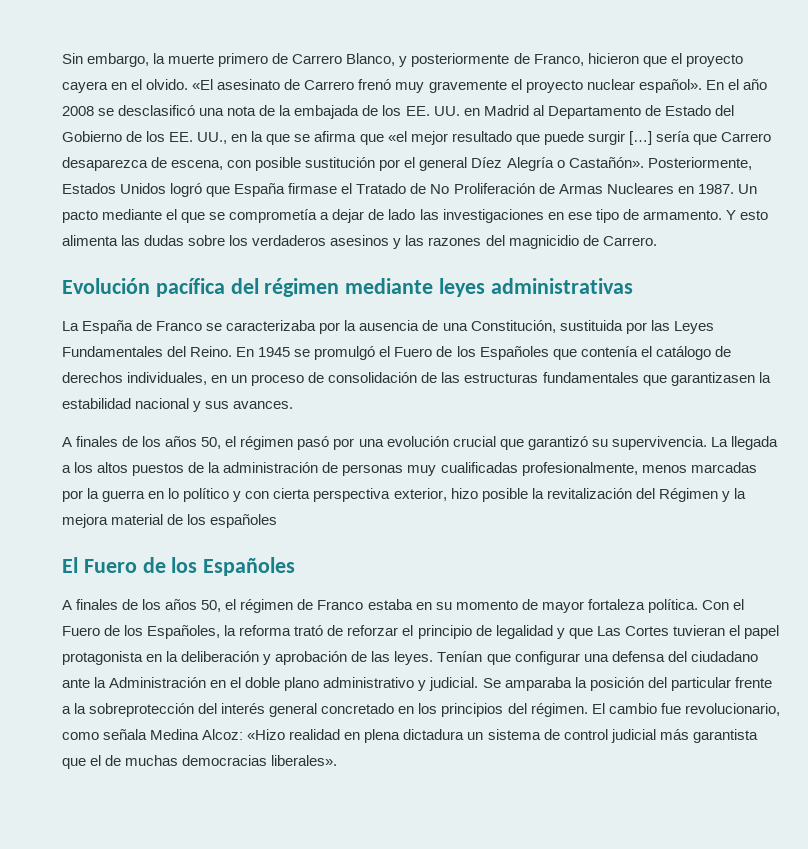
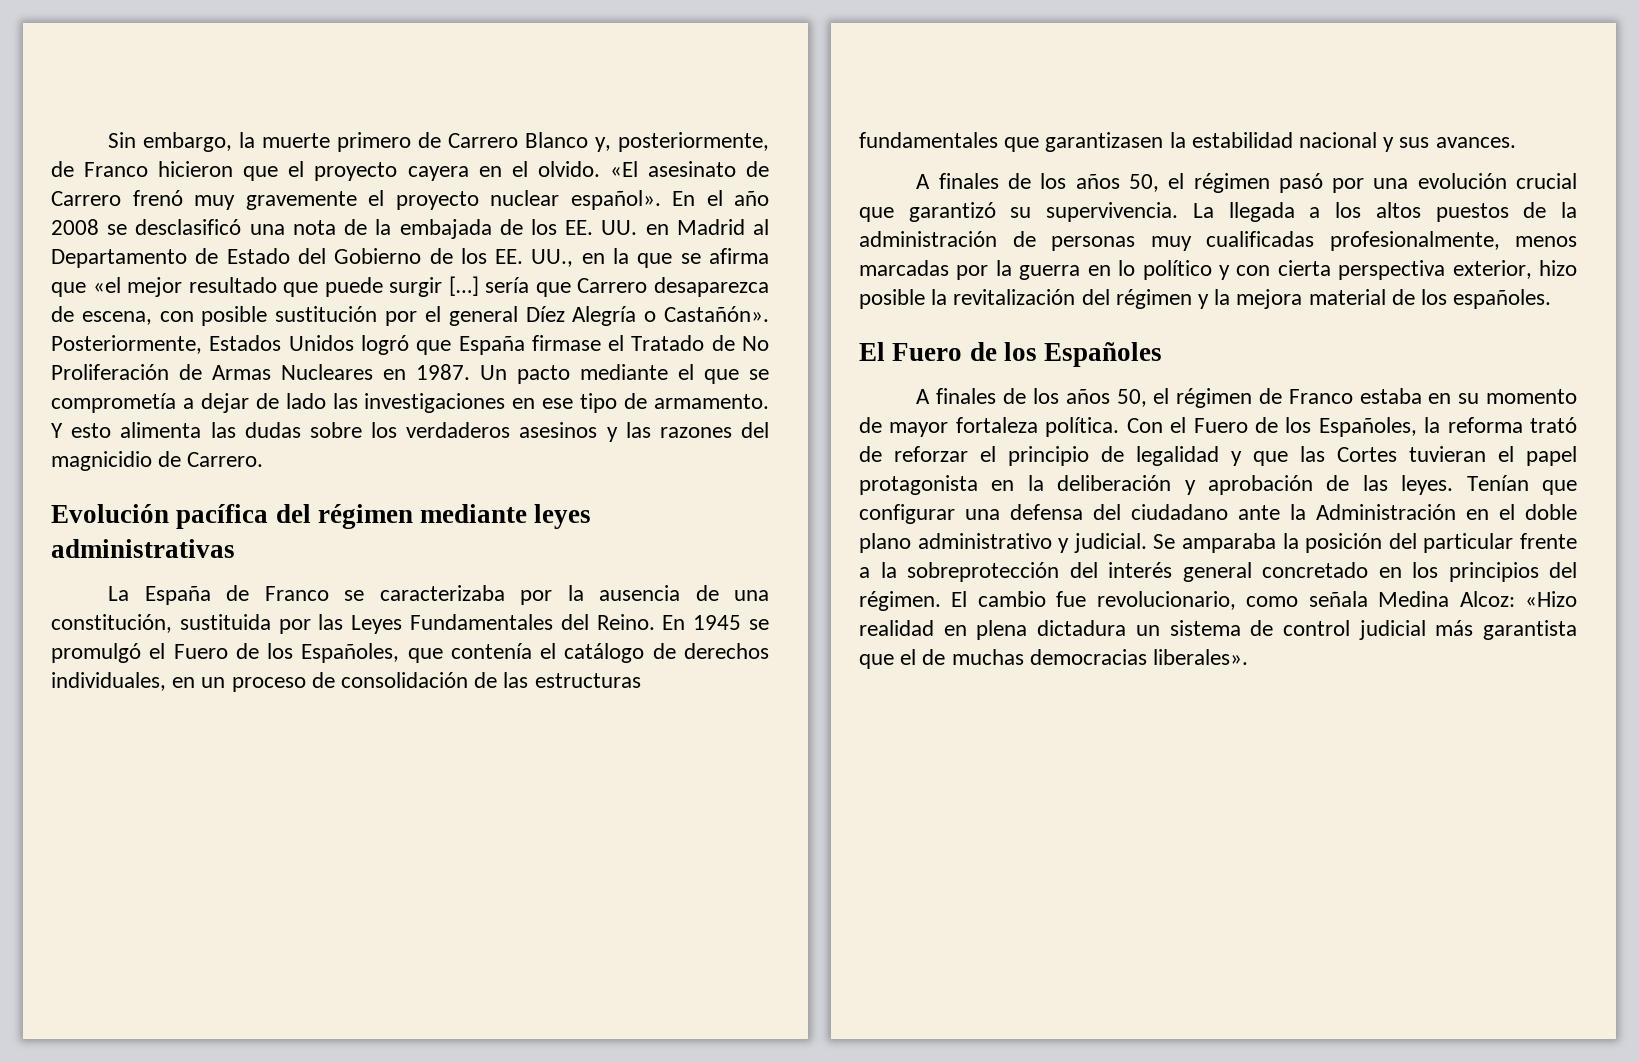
- Sin embargo, la muerte primero de Carrero Blanco, y posteriormente de Franco, hicieron que el proyecto cayera en el olvido.
+ Sin embargo, la muerte primero de Carrero Blanco y, posteriormente, de Franco hicieron que el proyecto cayera en el olvido.
- La España de Franco se caracterizaba por la ausencia de una Constitución, sustituida por las Leyes Fundamentales del Reino.
+ La España de Franco se caracterizaba por la ausencia de una constitución, sustituida por las Leyes Fundamentales del Reino.
- En 1945 se promulgó el Fuero de los Españoles que contenía el catálogo de derechos individuales, en un proceso de consolidación de las estructuras fundamentales que garantizasen la estabilidad nacional y sus avances.
+ En 1945 se promulgó el Fuero de los Españoles, que contenía el catálogo de derechos individuales, en un proceso de consolidación de las estructuras fundamentales que garantizasen la estabilidad nacional y sus avances.
- La llegada a los altos puestos de la administración de personas muy cualificadas profesionalmente, menos marcadas por la guerra en lo político y con cierta perspectiva exterior, hizo posible la revitalización del Régimen y la mejora material de los españoles
+ La llegada a los altos puestos de la administración de personas muy cualificadas profesionalmente, menos marcadas por la guerra en lo político y con cierta perspectiva exterior, hizo posible la revitalización del régimen y la mejora material de los españoles.
- Con el Fuero de los Españoles, la reforma trató de reforzar el principio de legalidad y que Las Cortes tuvieran el papel protagonista en la deliberación y aprobación de las leyes.
+ Con el Fuero de los Españoles, la reforma trató de reforzar el principio de legalidad y que las Cortes tuvieran el papel protagonista en la deliberación y aprobación de las leyes.

